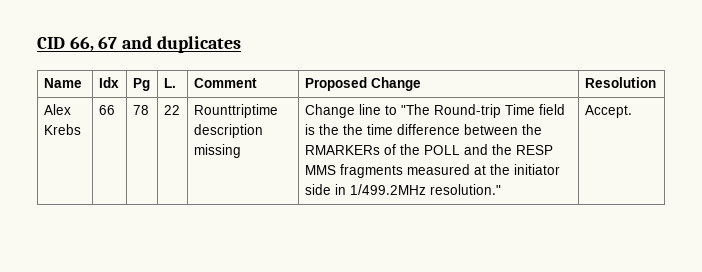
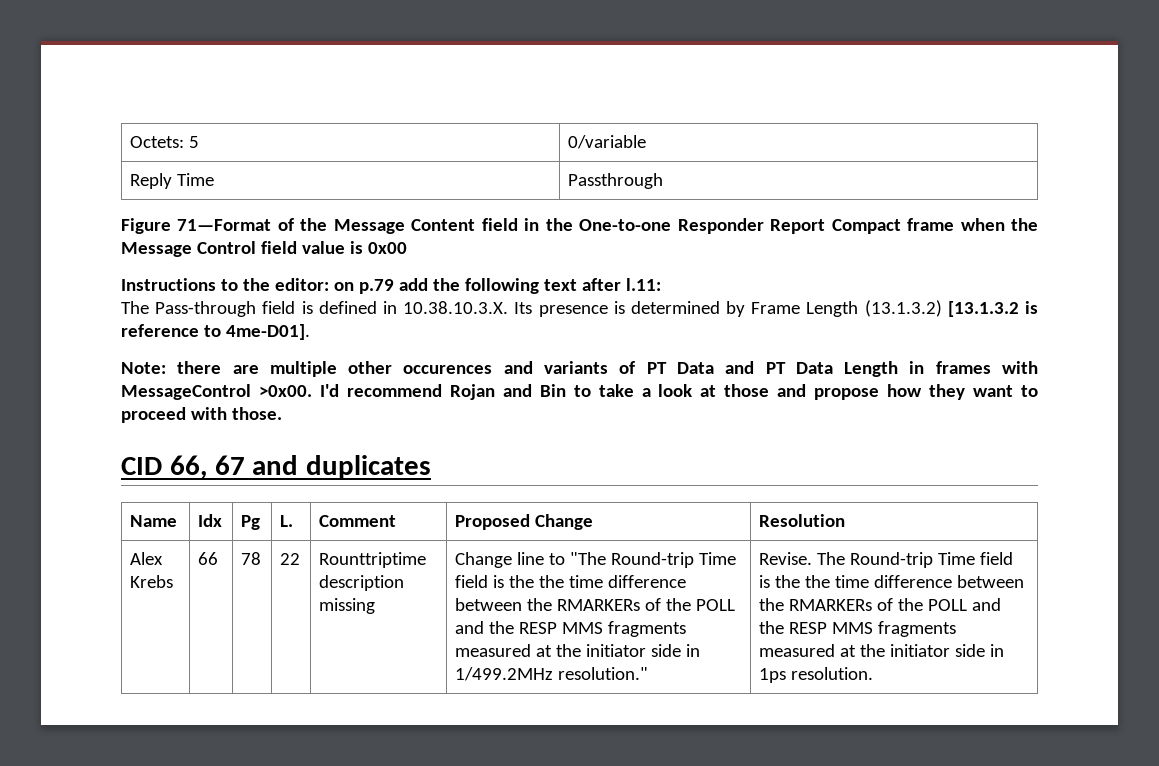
+ Octets: 5 | 0/variable
+ Reply Time | Passthrough
+ Figure 71—Format of the Message Content field in the One-to-one Responder Report Compact frame when the Message Control field value is 0x00
+ Instructions to the editor: on p.79 add the following text after l.11:
+ The Pass-through field is defined in 10.38.10.3.X. Its presence is determined by Frame Length (13.1.3.2) [13.1.3.2 is reference to 4me-D01].
+ Note: there are multiple other occurences and variants of PT Data and PT Data Length in frames with MessageControl >0x00. I'd recommend Rojan and Bin to take a look at those and propose how they want to proceed with those.
- Accept.
+ Revise. The Round-trip Time field is the the time difference between the RMARKERs of the POLL and the RESP MMS fragments measured at the initiator side in 1ps resolution.

